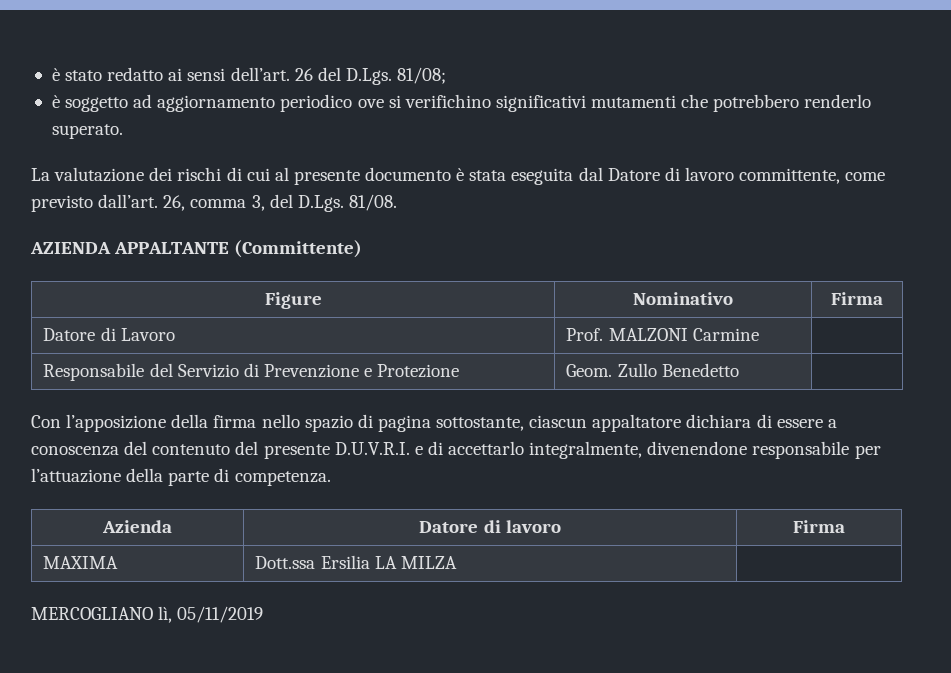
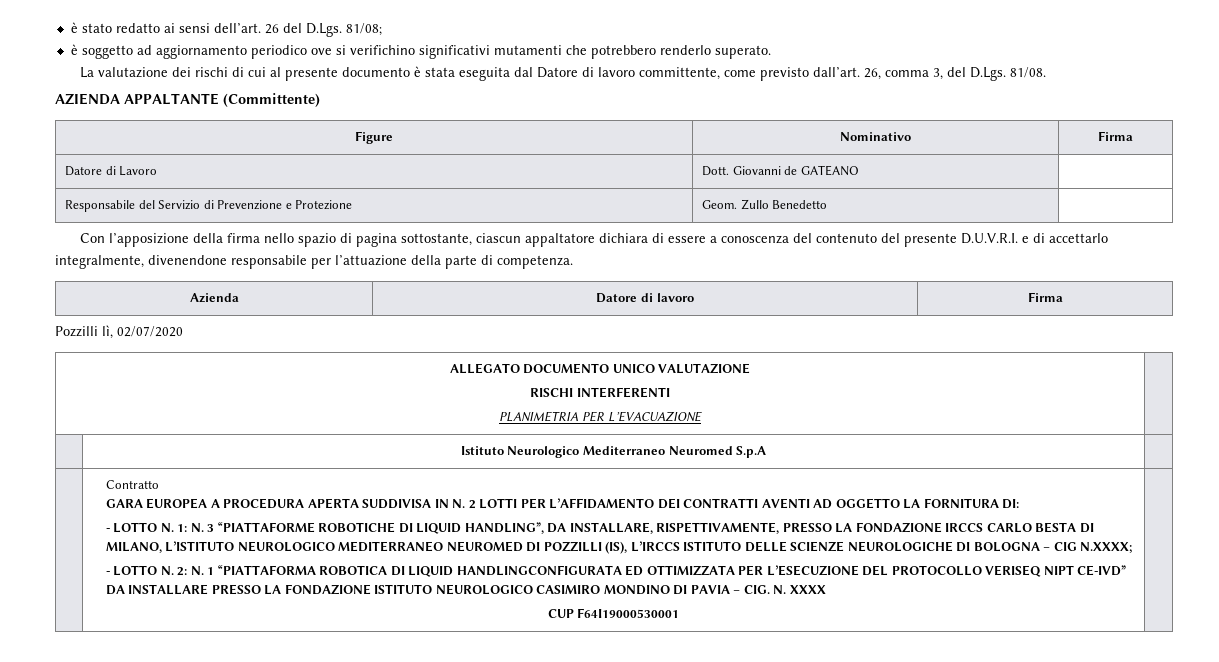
- Datore di Lavoro | Prof. MALZONI Carmine |
+ Datore di Lavoro | Dott. Giovanni de GATEANO |
- MAXIMA | Dott.ssa Ersilia LA MILZA |
- MERCOGLIANO lì, 05/11/2019
+ Pozzilli lì, 02/07/2020
+ ALLEGATO DOCUMENTO UNICO VALUTAZIONE
+ RISCHI INTERFERENTI
+ PLANIMETRIA PER L’EVACUAZIONE |
+ | Istituto Neurologico Mediterraneo Neuromed S.p.A |
+ | Contratto
+ GARA EUROPEA A PROCEDURA APERTA SUDDIVISA IN N. 2 LOTTI PER L’AFFIDAMENTO DEI CONTRATTI AVENTI AD OGGETTO LA FORNITURA DI:
+ - LOTTO N. 1: N. 3 “PIATTAFORME ROBOTICHE DI LIQUID HANDLING”, DA INSTALLARE, RISPETTIVAMENTE, PRESSO LA FONDAZIONE IRCCS CARLO BESTA DI MILANO, L’ISTITUTO NEUROLOGICO MEDITERRANEO NEUROMED DI POZZILLI (IS), L’IRCCS ISTITUTO DELLE SCIENZE NEUROLOGICHE DI BOLOGNA – CIG N.XXXX;
+ - LOTTO N. 2: N. 1 “PIATTAFORMA ROBOTICA DI LIQUID HANDLINGCONFIGURATA ED OTTIMIZZATA PER L’ESECUZIONE DEL PROTOCOLLO VERISEQ NIPT CE-IVD” DA INSTALLARE PRESSO LA FONDAZIONE ISTITUTO NEUROLOGICO CASIMIRO MONDINO DI PAVIA – CIG. N. XXXX
+ CUP F64I19000530001

